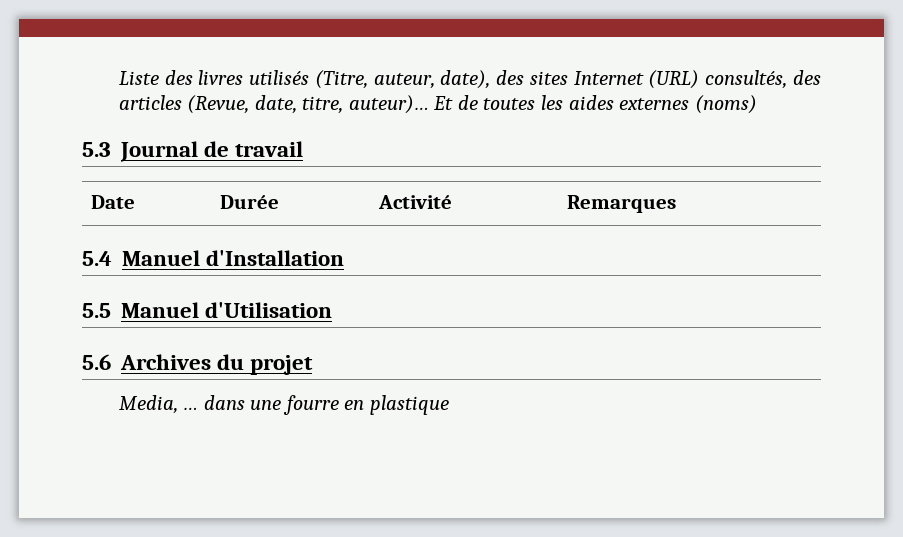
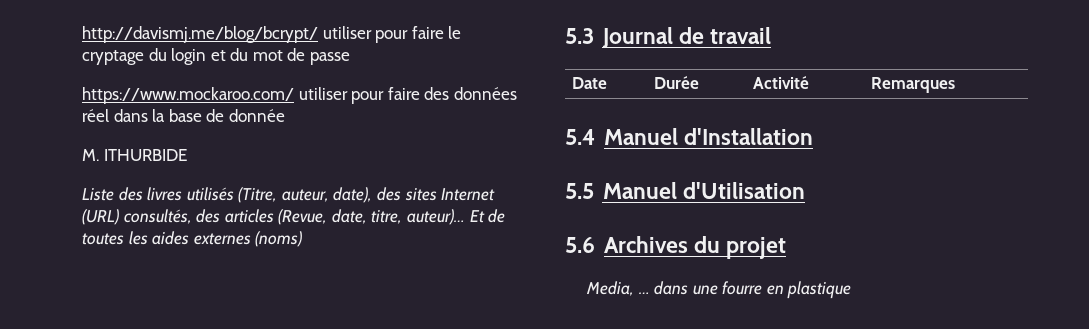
+ http://davismj.me/blog/bcrypt/ utiliser pour faire le cryptage du login et du mot de passe
+ https://www.mockaroo.com/ utiliser pour faire des données réel dans la base de donnée
+ M. ITHURBIDE

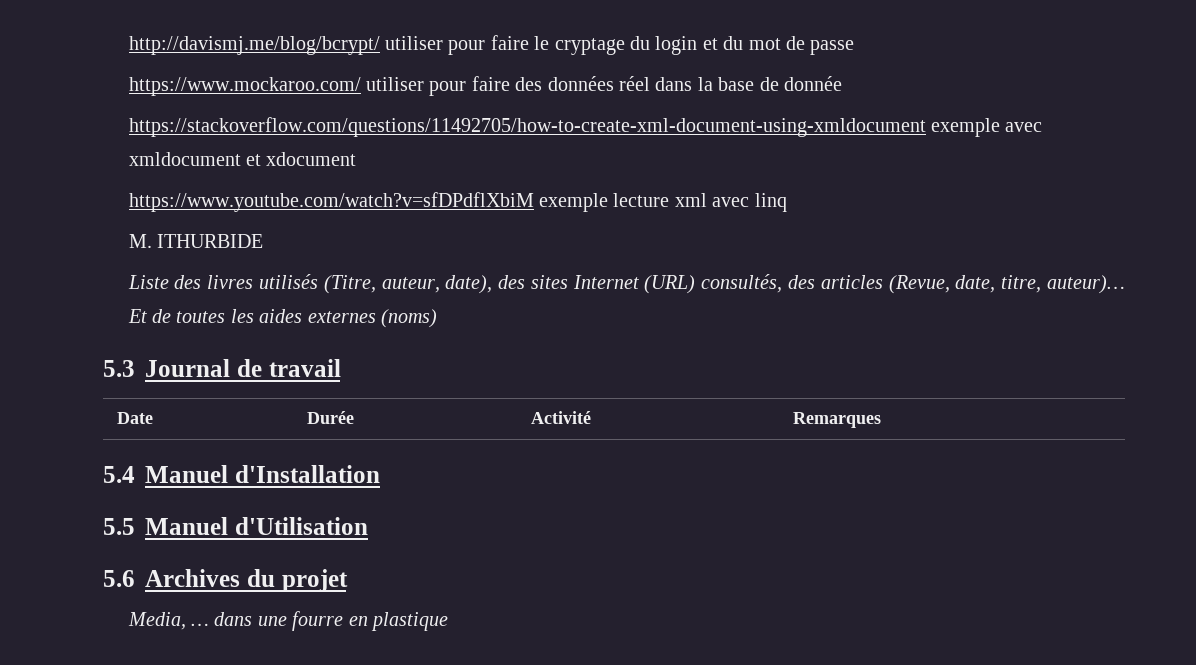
+ https://stackoverflow.com/questions/11492705/how-to-create-xml-document-using-xmldocument exemple avec xmldocument et xdocument
+ https://www.youtube.com/watch?v=sfDPdflXbiM exemple lecture xml avec linq

